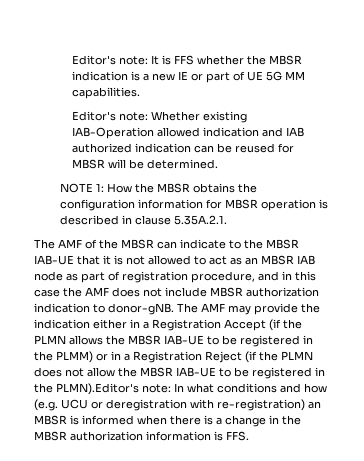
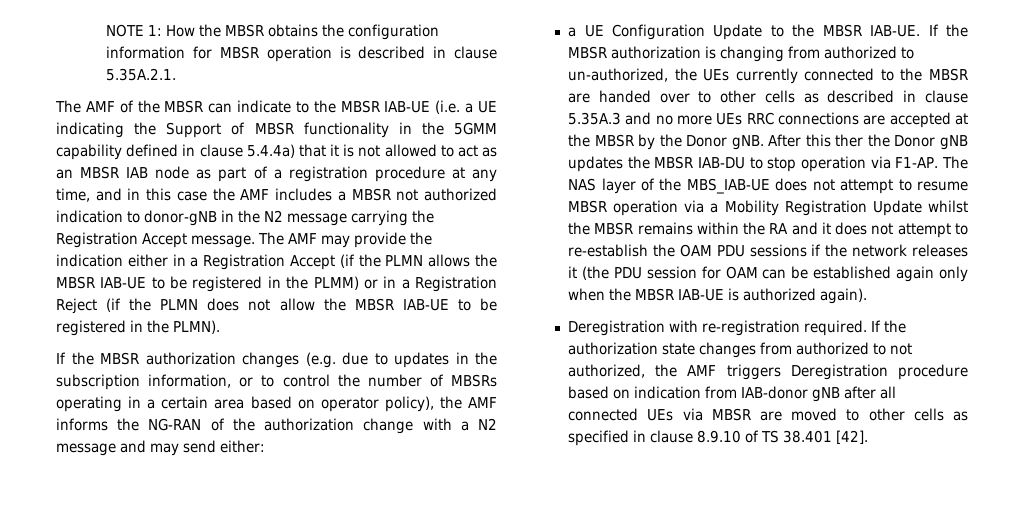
- Editor's note: It is FFS whether the MBSR indication is a new IE or part of UE 5G MM capabilities.
- Editor's note: Whether existing IAB-Operation allowed indication and IAB authorized indication can be reused for MBSR will be determined.
- The AMF of the MBSR can indicate to the MBSR IAB-UE that it is not allowed to act as an MBSR IAB node as part of registration procedure, and in this case the AMF does not include MBSR authorization indication to donor-gNB.
+ The AMF of the MBSR can indicate to the MBSR IAB-UE (i.e. a UE indicating the Support of MBSR functionality in the 5GMM capability defined in clause 5.4.4a) that it is not allowed to act as an MBSR IAB node as part of a registration procedure at any time, and in this case the AMF includes a MBSR not authorized indication to donor-gNB in the N2 message carrying the Registration Accept message.
- The AMF may provide the indication either in a Registration Accept (if the PLMN allows the MBSR IAB-UE to be registered in the PLMM) or in a Registration Reject (if the PLMN does not allow the MBSR IAB-UE to be registered in the PLMN).Editor's note: In what conditions and how (e.g. UCU or deregistration with re-registration) an MBSR is informed when there is a change in the MBSR authorization information is FFS.
+ The AMF may provide the indication either in a Registration Accept (if the PLMN allows the MBSR IAB-UE to be registered in the PLMM) or in a Registration Reject (if the PLMN does not allow the MBSR IAB-UE to be registered in the PLMN).
+ If the MBSR authorization changes (e.g. due to updates in the subscription information, or to control the number of MBSRs operating in a certain area based on operator policy), the AMF informs the NG-RAN of the authorization change with a N2 message and may send either:
+ a UE Configuration Update to the MBSR IAB-UE. If the MBSR authorization is changing from authorized to un-authorized, the UEs currently connected to the MBSR are handed over to other cells as described in clause 5.35A.3 and no more UEs RRC connections are accepted at the MBSR by the Donor gNB. After this ther the Donor gNB updates the MBSR IAB-DU to stop operation via F1-AP. The NAS layer of the MBS_IAB-UE does not attempt to resume MBSR operation via a Mobility Registration Update whilst the MBSR remains within the RA and it does not attempt to re-establish the OAM PDU sessions if the network releases it (the PDU session for OAM can be established again only when the MBSR IAB-UE is authorized again).
+ Deregistration with re-registration required. If the authorization state changes from authorized to not authorized, the AMF triggers Deregistration procedure based on indication from IAB-donor gNB after all connected UEs via MBSR are moved to other cells as specified in clause 8.9.10 of TS 38.401 [42].

